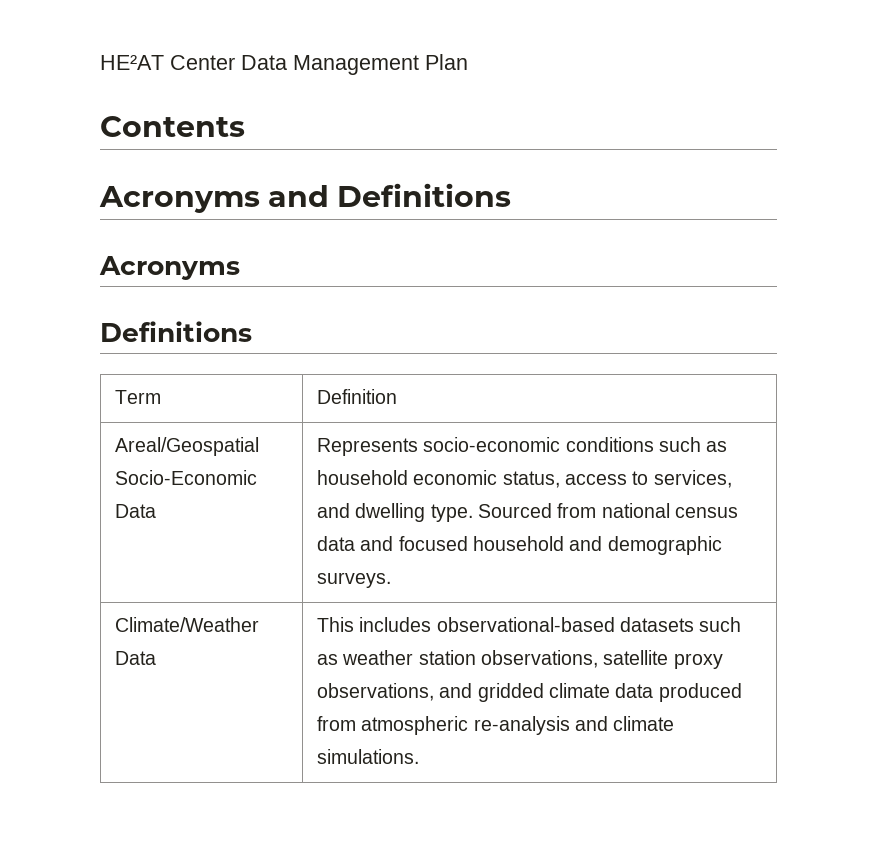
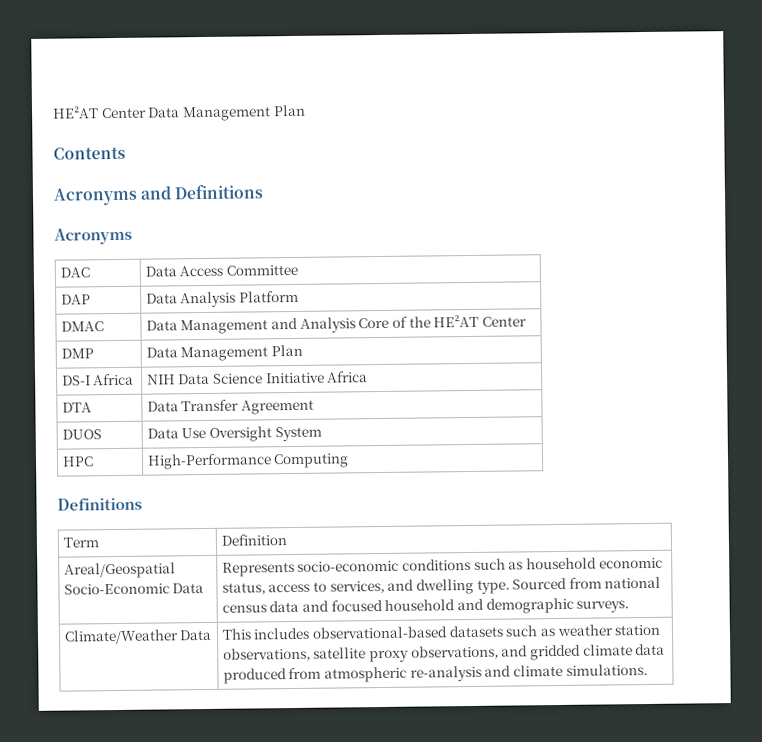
+ DAC | Data Access Committee
+ DAP | Data Analysis Platform
+ DMAC | Data Management and Analysis Core of the HE²AT Center
+ DMP | Data Management Plan
+ DS-I Africa | NIH Data Science Initiative Africa
+ DTA | Data Transfer Agreement
+ DUOS | Data Use Oversight System
+ HPC | High-Performance Computing

